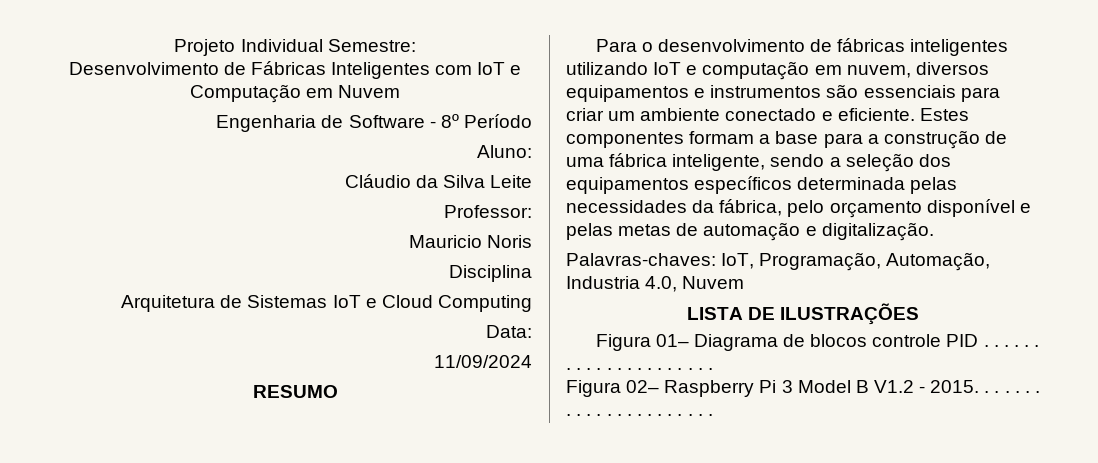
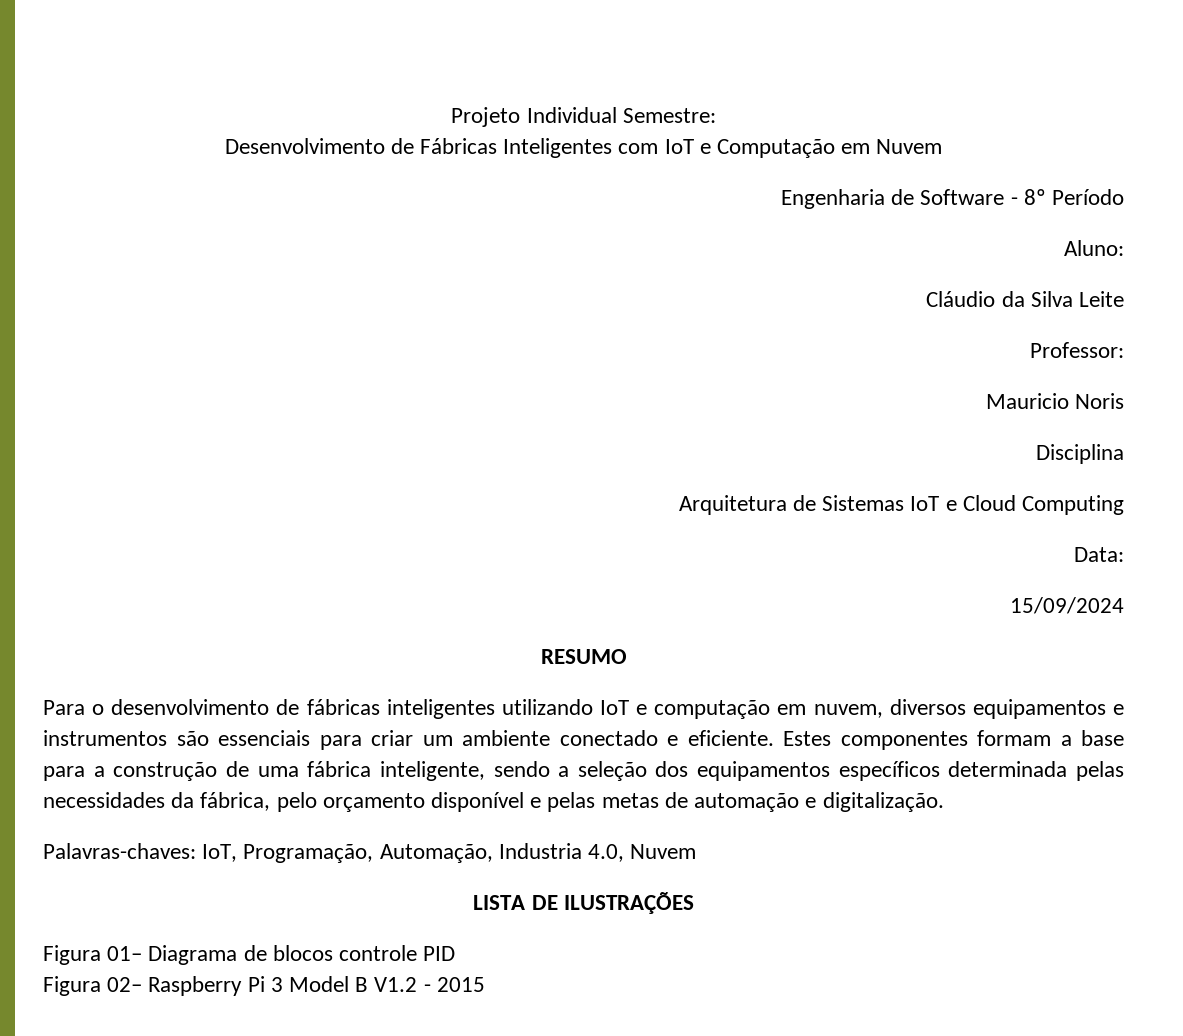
- 11/09/2024
+ 15/09/2024
- Figura 01– Diagrama de blocos controle PID . . . . . . . . . . . . . . . . . . . . .
+ Figura 01– Diagrama de blocos controle PID
- Figura 02– Raspberry Pi 3 Model B V1.2 - 2015. . . . . . . . . . . . . . . . . . . . . .
+ Figura 02– Raspberry Pi 3 Model B V1.2 - 2015

